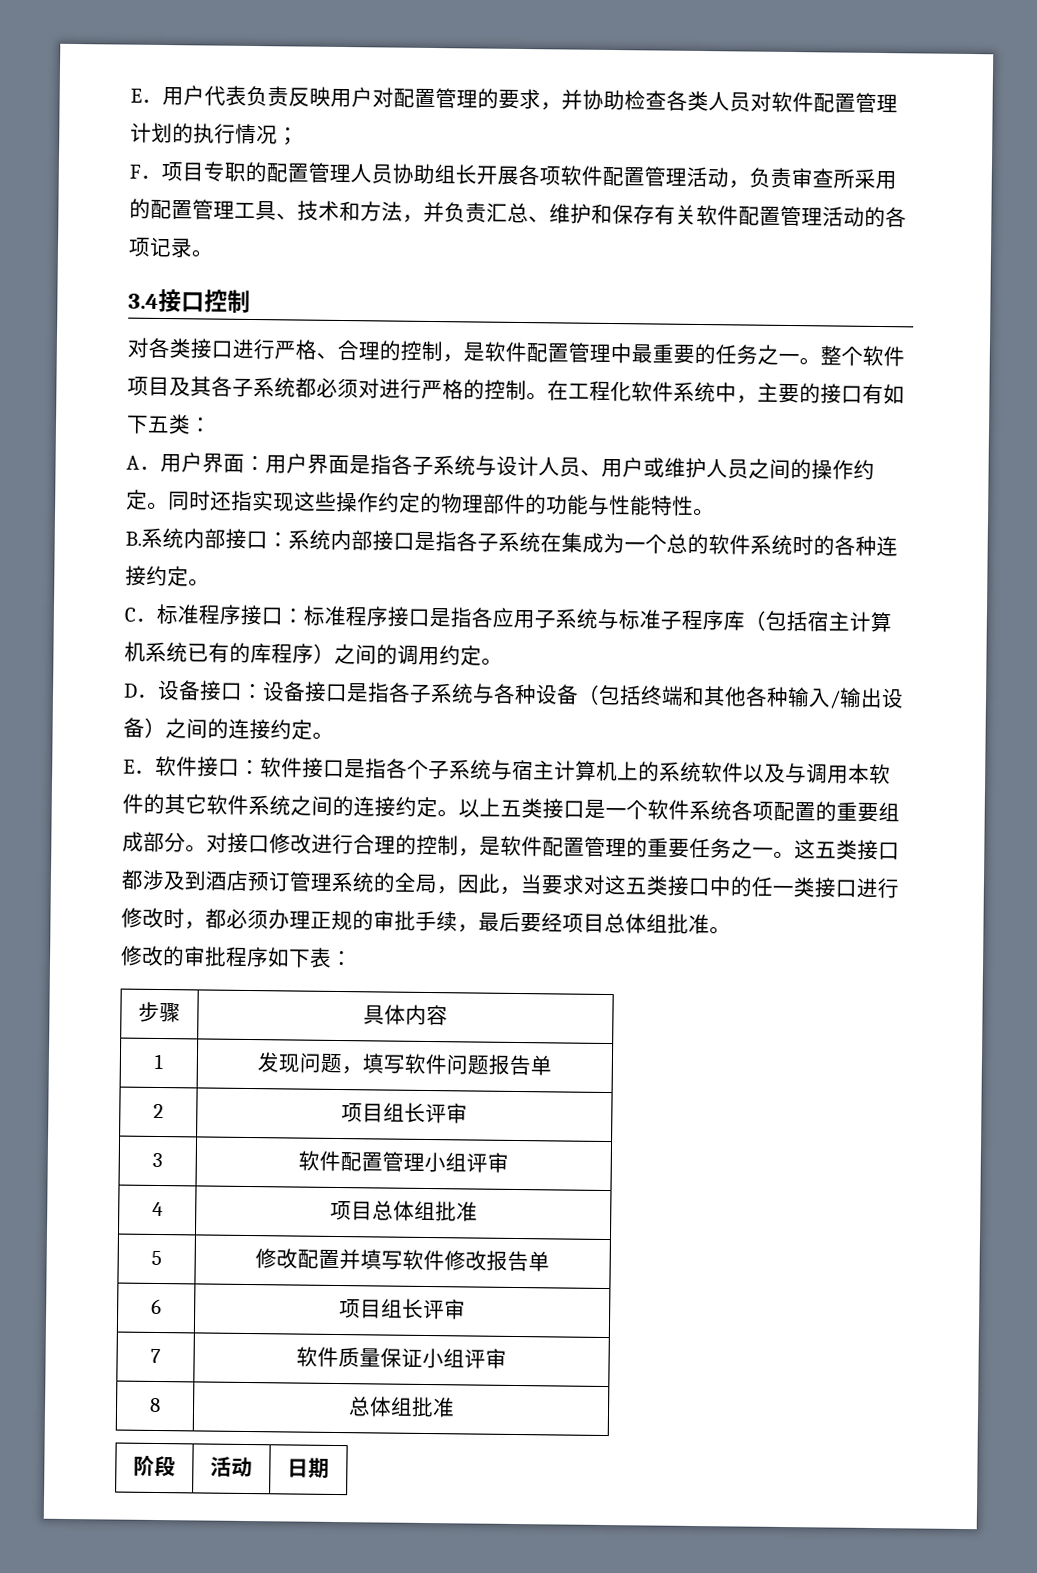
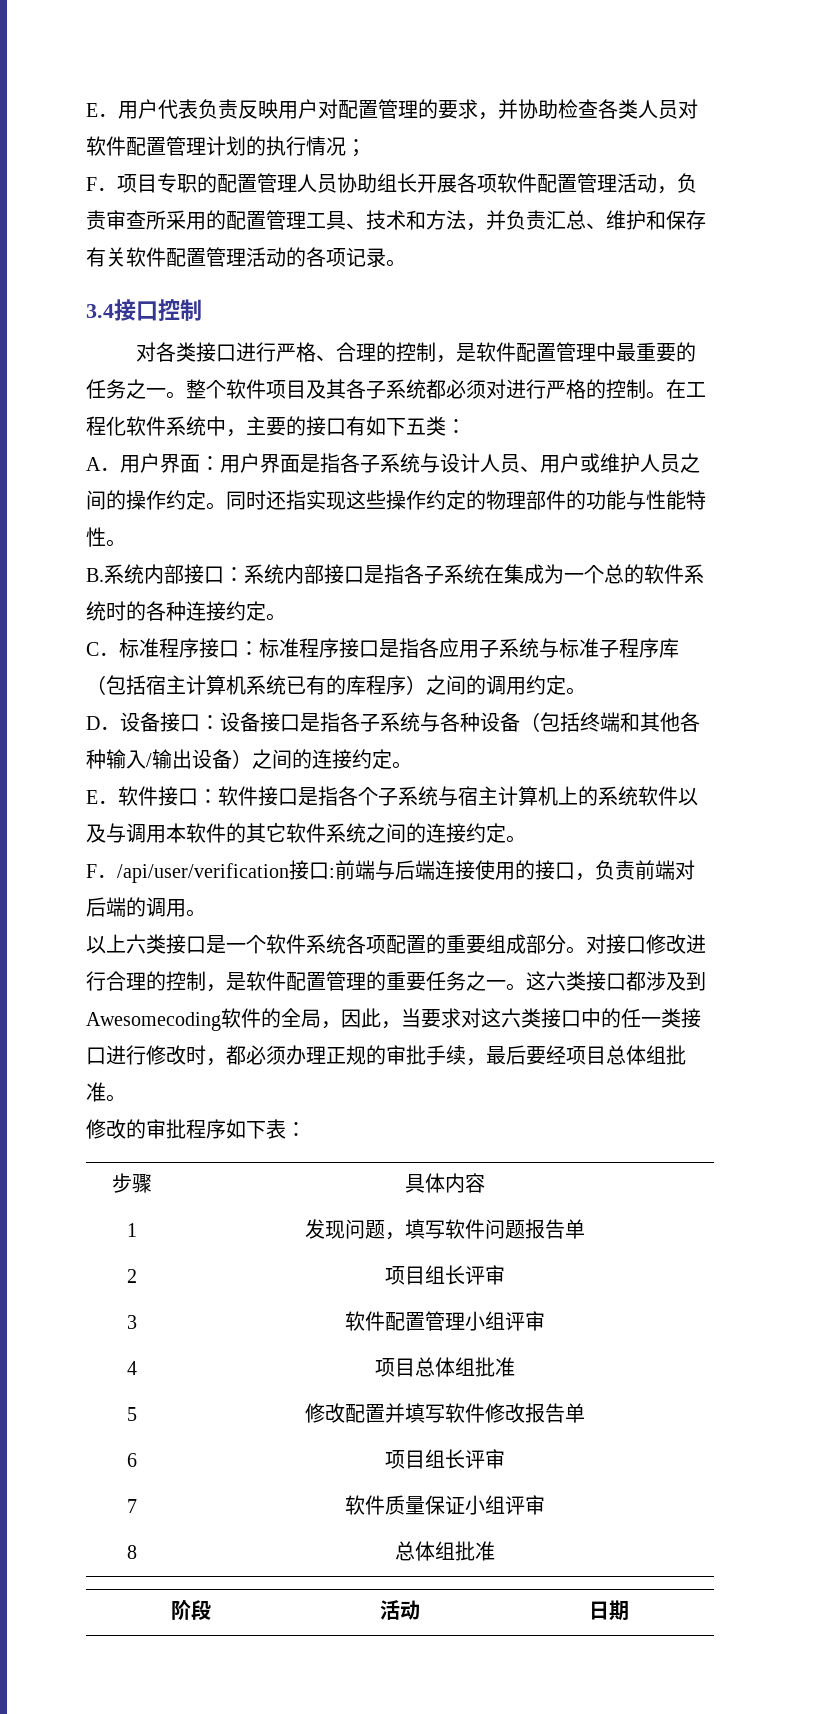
- E．软件接口：软件接口是指各个子系统与宿主计算机上的系统软件以及与调用本软件的其它软件系统之间的连接约定。以上五类接口是一个软件系统各项配置的重要组成部分。
+ E．软件接口：软件接口是指各个子系统与宿主计算机上的系统软件以及与调用本软件的其它软件系统之间的连接约定。
+ F．/api/user/verification接口:前端与后端连接使用的接口，负责前端对后端的调用。
+ 以上六类接口是一个软件系统各项配置的重要组成部分。
- 这五类接口都涉及到酒店预订管理系统的全局，因此，当要求对这五类接口中的任一类接口进行修改时，都必须办理正规的审批手续，最后要经项目总体组批准。
+ 这六类接口都涉及到Awesomecoding软件的全局，因此，当要求对这六类接口中的任一类接口进行修改时，都必须办理正规的审批手续，最后要经项目总体组批准。

